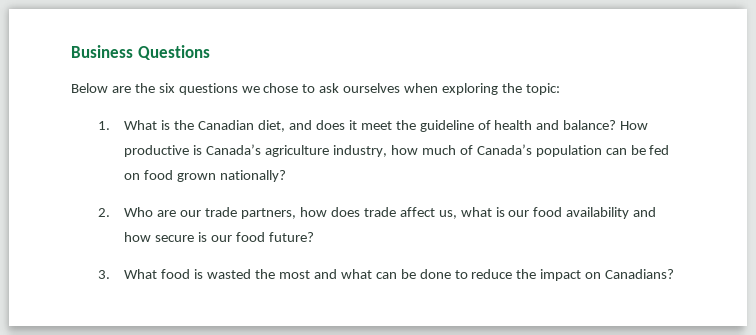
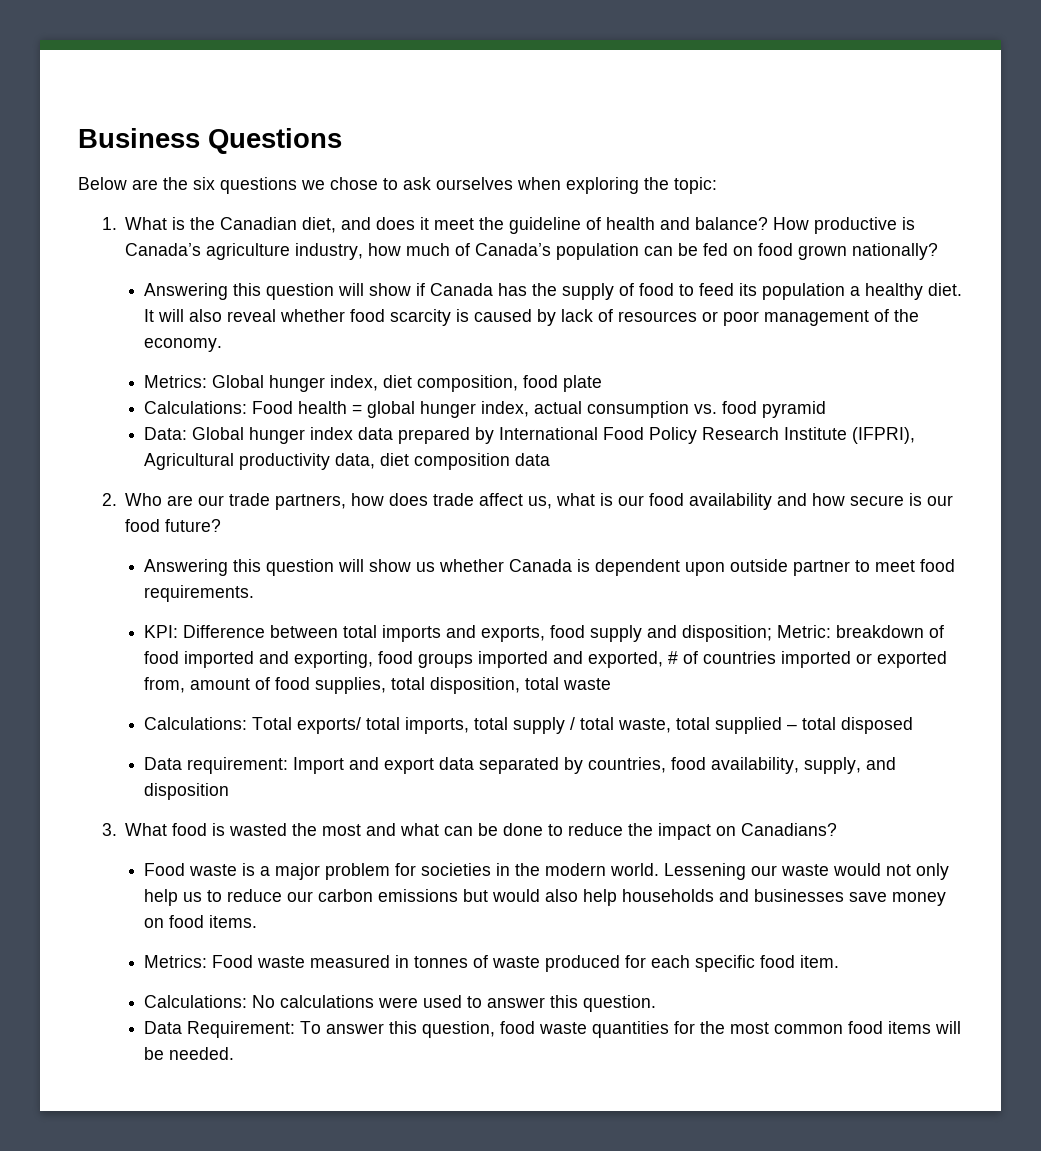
+ Answering this question will show if Canada has the supply of food to feed its population a healthy diet. It will also reveal whether food scarcity is caused by lack of resources or poor management of the economy.
+ Metrics: Global hunger index, diet composition, food plate
+ Calculations: Food health = global hunger index, actual consumption vs. food pyramid
+ Data: Global hunger index data prepared by International Food Policy Research Institute (IFPRI), Agricultural productivity data, diet composition data
+ Answering this question will show us whether Canada is dependent upon outside partner to meet food requirements.
+ KPI: Difference between total imports and exports, food supply and disposition; Metric: breakdown of food imported and exporting, food groups imported and exported, # of countries imported or exported from, amount of food supplies, total disposition, total waste
+ Calculations: Total exports/ total imports, total supply / total waste, total supplied – total disposed
+ Data requirement: Import and export data separated by countries, food availability, supply, and disposition
+ Food waste is a major problem for societies in the modern world. Lessening our waste would not only help us to reduce our carbon emissions but would also help households and businesses save money on food items.
+ Metrics: Food waste measured in tonnes of waste produced for each specific food item.
+ Calculations: No calculations were used to answer this question.
+ Data Requirement: To answer this question, food waste quantities for the most common food items will be needed.

